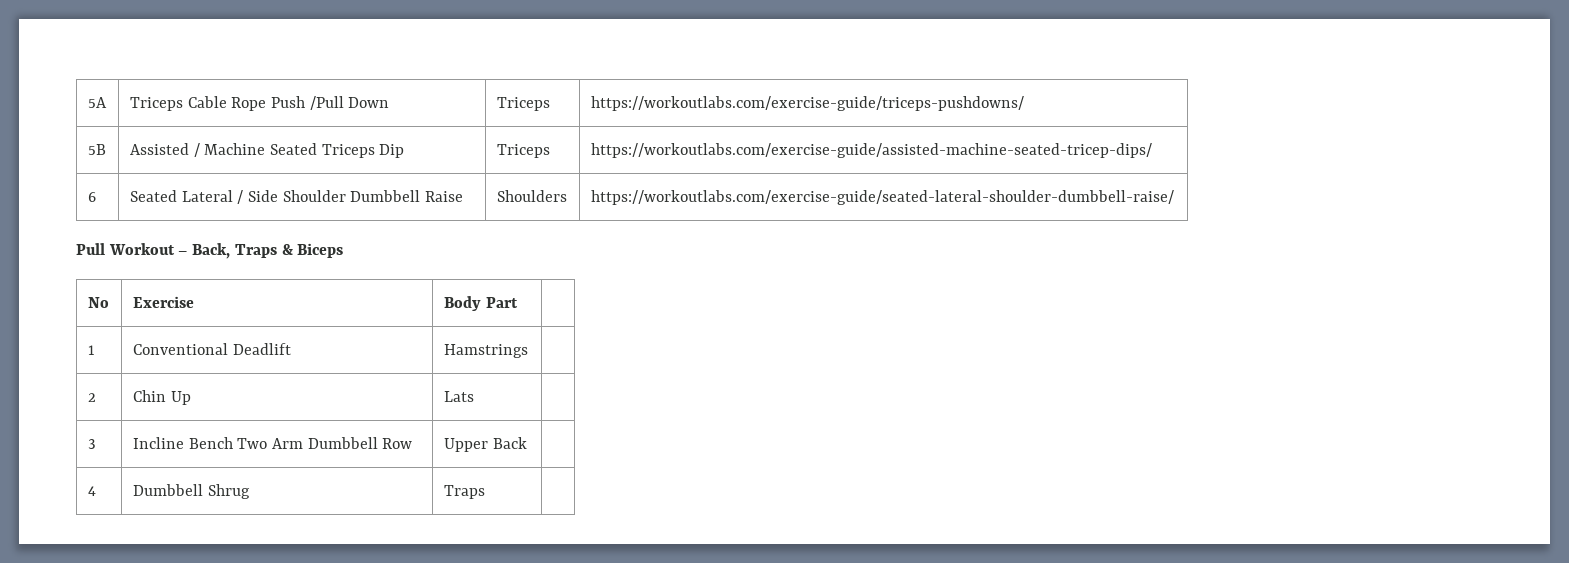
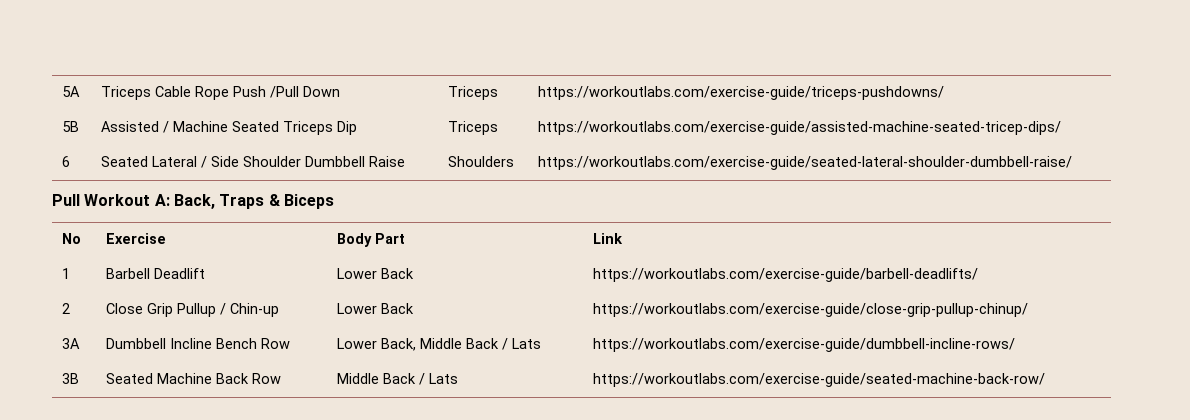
- Pull Workout – Back, Traps & Biceps
+ Pull Workout A: Back, Traps & Biceps
- No | Exercise | Body Part |
+ No | Exercise | Body Part | Link
- 1 | Conventional Deadlift | Hamstrings |
- 2 | Chin Up | Lats |
- 3 | Incline Bench Two Arm Dumbbell Row | Upper Back |
- 4 | Dumbbell Shrug | Traps |
+ 1 | Barbell Deadlift | Lower Back | https://workoutlabs.com/exercise-guide/barbell-deadlifts/
+ 2 | Close Grip Pullup / Chin-up | Lower Back | https://workoutlabs.com/exercise-guide/close-grip-pullup-chinup/
+ 3A | Dumbbell Incline Bench Row | Lower Back, Middle Back / Lats | https://workoutlabs.com/exercise-guide/dumbbell-incline-rows/
+ 3B | Seated Machine Back Row | Middle Back / Lats | https://workoutlabs.com/exercise-guide/seated-machine-back-row/

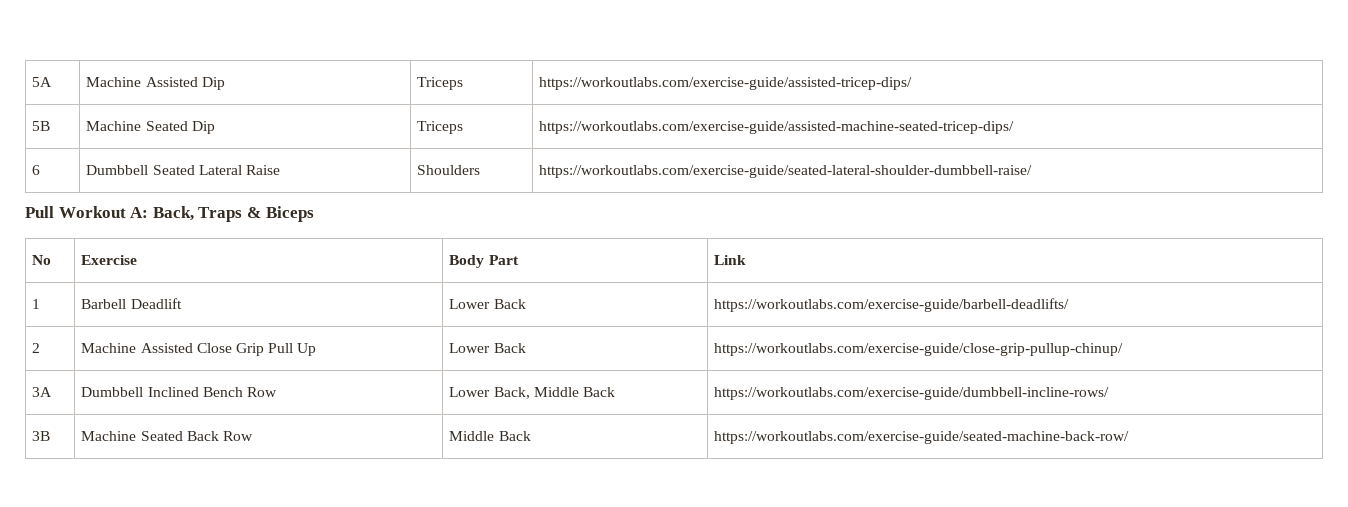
- 5A | Triceps Cable Rope Push /Pull Down | Triceps | https://workoutlabs.com/exercise-guide/triceps-pushdowns/
+ 5A | Machine Assisted Dip | Triceps | https://workoutlabs.com/exercise-guide/assisted-tricep-dips/
- 5B | Assisted / Machine Seated Triceps Dip | Triceps | https://workoutlabs.com/exercise-guide/assisted-machine-seated-tricep-dips/
+ 5B | Machine Seated Dip | Triceps | https://workoutlabs.com/exercise-guide/assisted-machine-seated-tricep-dips/
- 6 | Seated Lateral / Side Shoulder Dumbbell Raise | Shoulders | https://workoutlabs.com/exercise-guide/seated-lateral-shoulder-dumbbell-raise/
+ 6 | Dumbbell Seated Lateral Raise | Shoulders | https://workoutlabs.com/exercise-guide/seated-lateral-shoulder-dumbbell-raise/
- 2 | Close Grip Pullup / Chin-up | Lower Back | https://workoutlabs.com/exercise-guide/close-grip-pullup-chinup/
+ 2 | Machine Assisted Close Grip Pull Up | Lower Back | https://workoutlabs.com/exercise-guide/close-grip-pullup-chinup/
- 3A | Dumbbell Incline Bench Row | Lower Back, Middle Back / Lats | https://workoutlabs.com/exercise-guide/dumbbell-incline-rows/
+ 3A | Dumbbell Inclined Bench Row | Lower Back, Middle Back | https://workoutlabs.com/exercise-guide/dumbbell-incline-rows/
- 3B | Seated Machine Back Row | Middle Back / Lats | https://workoutlabs.com/exercise-guide/seated-machine-back-row/
+ 3B | Machine Seated Back Row | Middle Back | https://workoutlabs.com/exercise-guide/seated-machine-back-row/

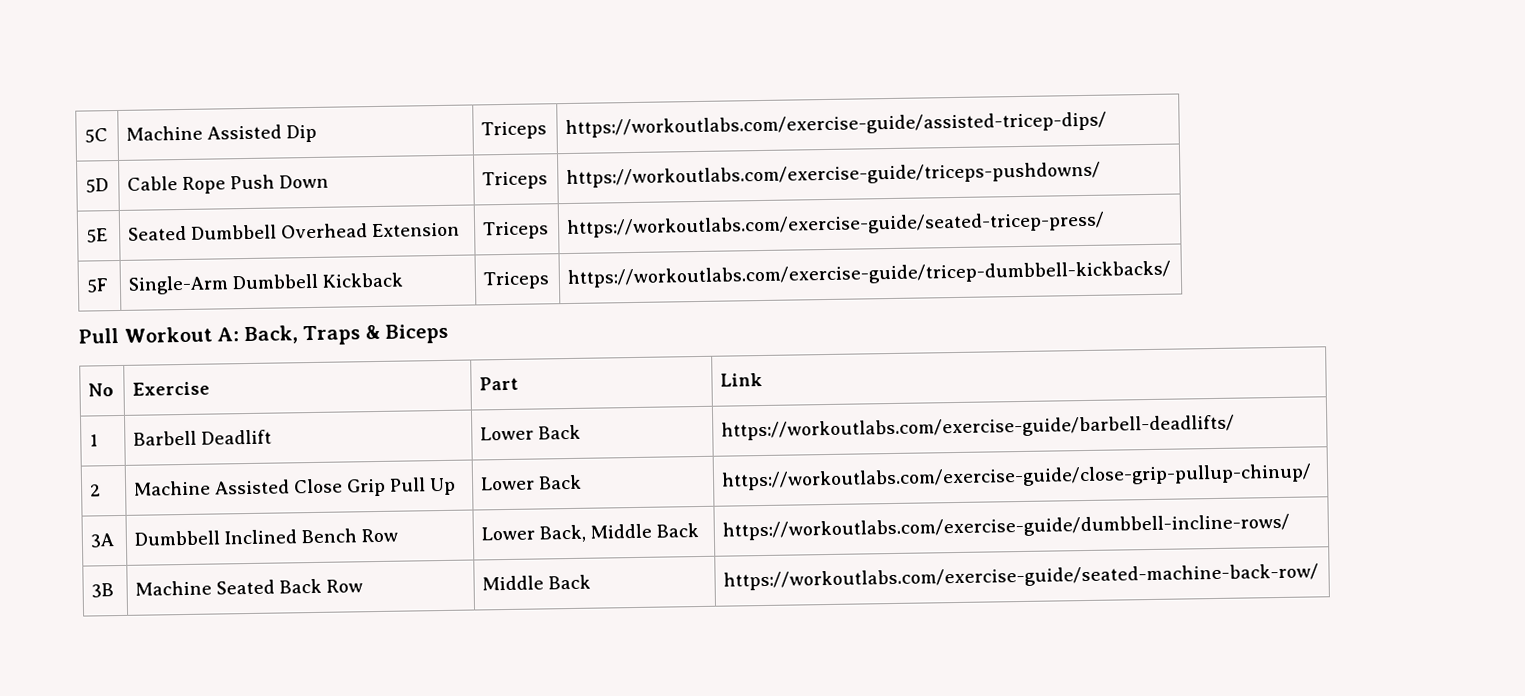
- 5A | Machine Assisted Dip | Triceps | https://workoutlabs.com/exercise-guide/assisted-tricep-dips/
+ 5C | Machine Assisted Dip | Triceps | https://workoutlabs.com/exercise-guide/assisted-tricep-dips/
- 5B | Machine Seated Dip | Triceps | https://workoutlabs.com/exercise-guide/assisted-machine-seated-tricep-dips/
- 6 | Dumbbell Seated Lateral Raise | Shoulders | https://workoutlabs.com/exercise-guide/seated-lateral-shoulder-dumbbell-raise/
+ 5D | Cable Rope Push Down | Triceps | https://workoutlabs.com/exercise-guide/triceps-pushdowns/
+ 5E | Seated Dumbbell Overhead Extension | Triceps | https://workoutlabs.com/exercise-guide/seated-tricep-press/
+ 5F | Single-Arm Dumbbell Kickback | Triceps | https://workoutlabs.com/exercise-guide/tricep-dumbbell-kickbacks/
- No | Exercise | Body Part | Link
+ No | Exercise | Part | Link

